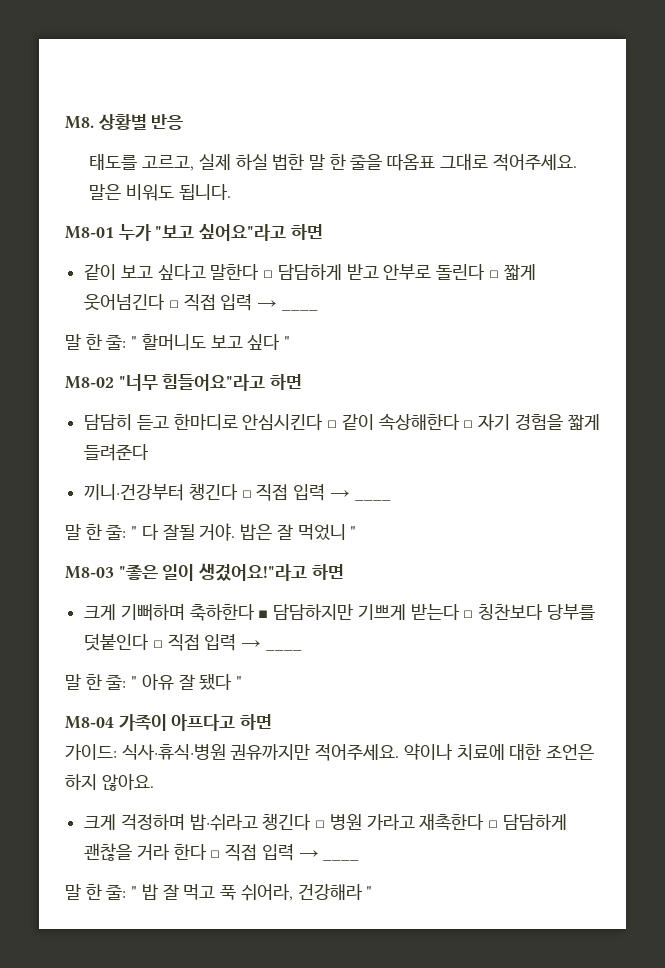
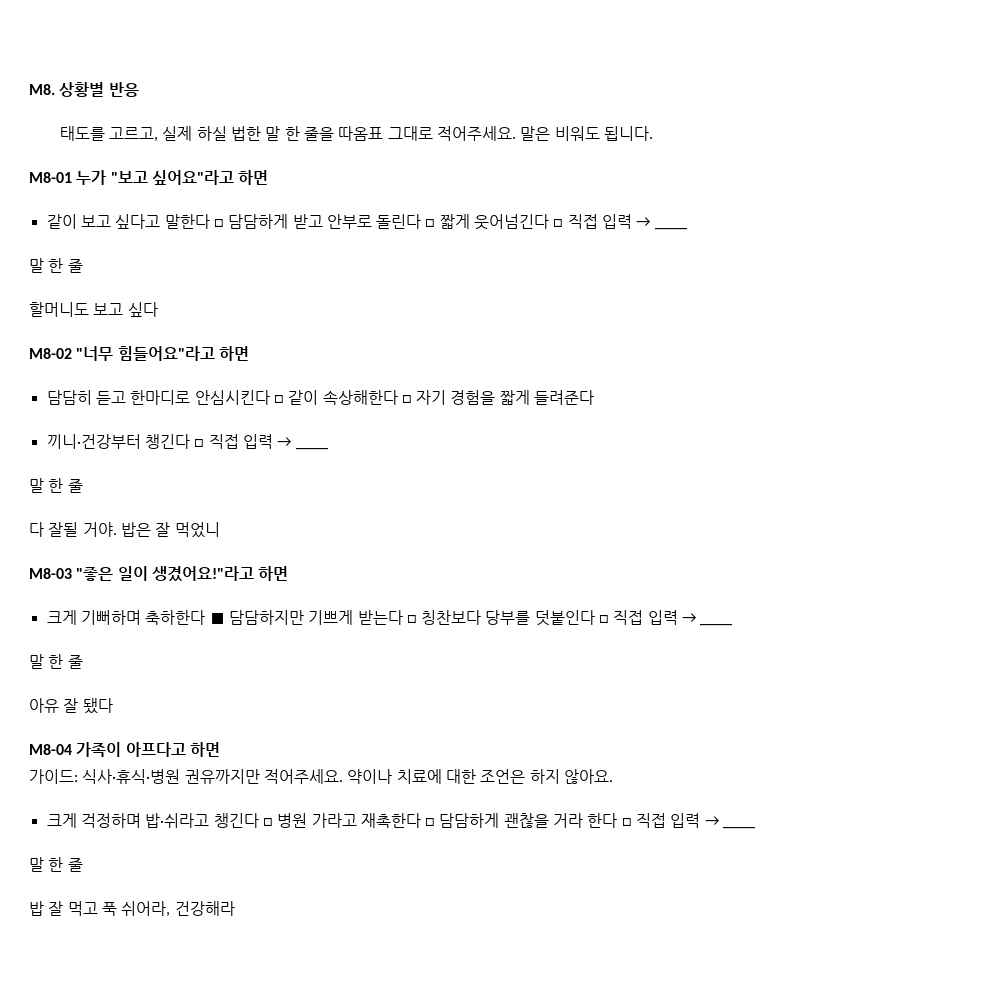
  같이 보고 싶다고 말한다 □ 담담하게 받고 안부로 돌린다 □ 짧게 웃어넘긴다 □ 직접 입력 → ____
- 말 한 줄: " 할머니도 보고 싶다 "
+ 말 한 줄
+ 할머니도 보고 싶다
  끼니·건강부터 챙긴다 □ 직접 입력 → ____
- 말 한 줄: " 다 잘될 거야.
+ 말 한 줄
+ 다 잘될 거야.
- 밥은 잘 먹었니 "
+ 밥은 잘 먹었니
  크게 기뻐하며 축하한다 ■ 담담하지만 기쁘게 받는다 □ 칭찬보다 당부를 덧붙인다 □ 직접 입력 → ____
- 말 한 줄: " 아유 잘 됐다 "
+ 말 한 줄
+ 아유 잘 됐다
  크게 걱정하며 밥·쉬라고 챙긴다 □ 병원 가라고 재촉한다 □ 담담하게 괜찮을 거라 한다 □ 직접 입력 → ____
- 말 한 줄: " 밥 잘 먹고 푹 쉬어라, 건강해라 "
+ 말 한 줄
+ 밥 잘 먹고 푹 쉬어라, 건강해라

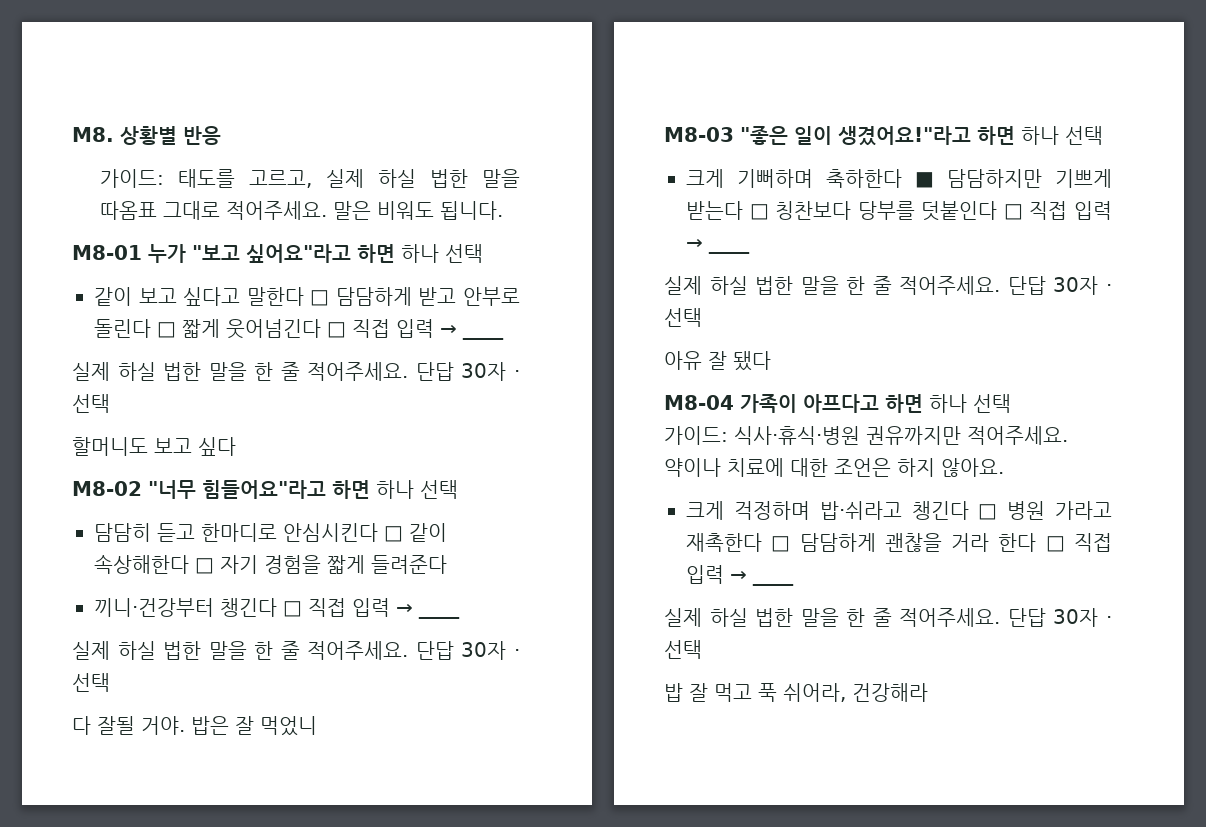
- 태도를 고르고, 실제 하실 법한 말 한 줄을 따옴표 그대로 적어주세요.
+ 가이드: 태도를 고르고, 실제 하실 법한 말을 따옴표 그대로 적어주세요.
- M8-01 누가 "보고 싶어요"라고 하면
+ M8-01 누가 "보고 싶어요"라고 하면 하나 선택
  같이 보고 싶다고 말한다 □ 담담하게 받고 안부로 돌린다 □ 짧게 웃어넘긴다 □ 직접 입력 → ____
- 말 한 줄
+ 실제 하실 법한 말을 한 줄 적어주세요. 단답 30자 · 선택
- M8-02 "너무 힘들어요"라고 하면
+ M8-02 "너무 힘들어요"라고 하면 하나 선택
  끼니·건강부터 챙긴다 □ 직접 입력 → ____
- 말 한 줄
+ 실제 하실 법한 말을 한 줄 적어주세요. 단답 30자 · 선택
- M8-03 "좋은 일이 생겼어요!"라고 하면
+ M8-03 "좋은 일이 생겼어요!"라고 하면 하나 선택
  크게 기뻐하며 축하한다 ■ 담담하지만 기쁘게 받는다 □ 칭찬보다 당부를 덧붙인다 □ 직접 입력 → ____
- 말 한 줄
+ 실제 하실 법한 말을 한 줄 적어주세요. 단답 30자 · 선택
- M8-04 가족이 아프다고 하면
+ M8-04 가족이 아프다고 하면 하나 선택
  크게 걱정하며 밥·쉬라고 챙긴다 □ 병원 가라고 재촉한다 □ 담담하게 괜찮을 거라 한다 □ 직접 입력 → ____
- 말 한 줄
+ 실제 하실 법한 말을 한 줄 적어주세요. 단답 30자 · 선택

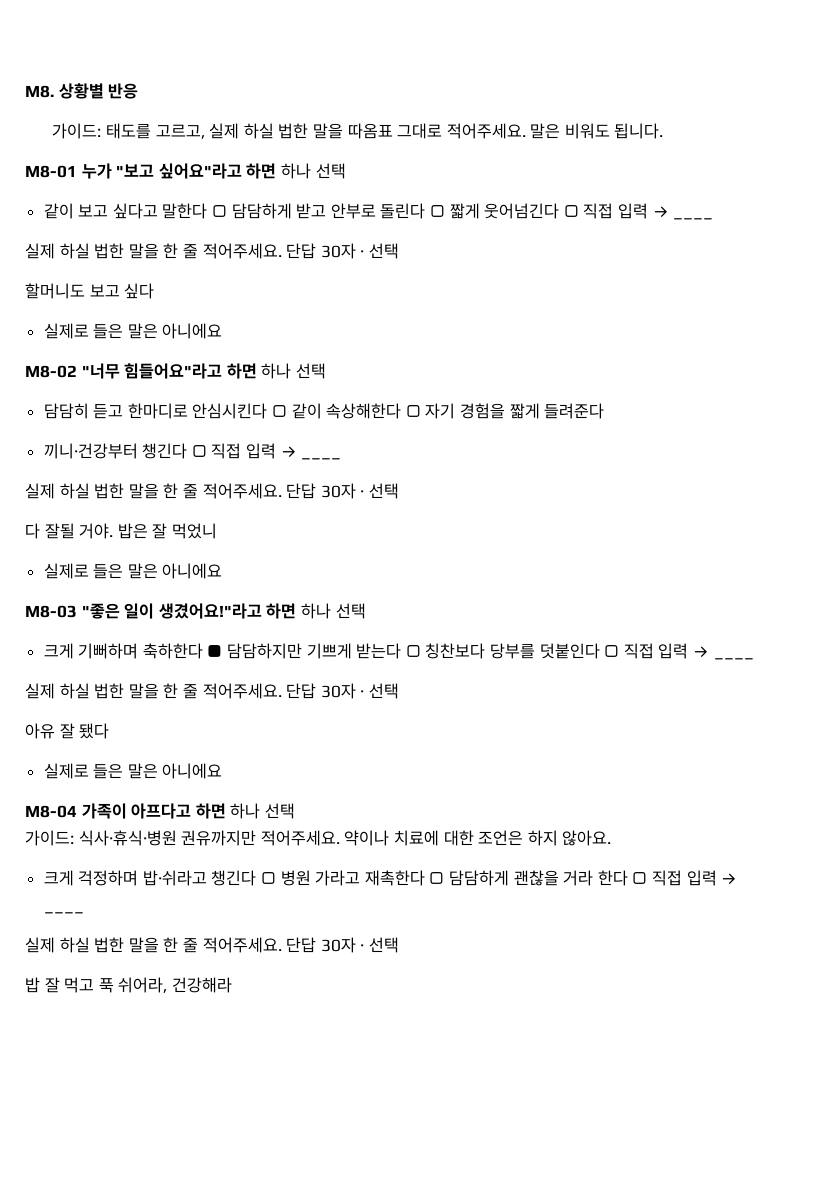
  할머니도 보고 싶다
+ 실제로 들은 말은 아니에요
  밥은 잘 먹었니
+ 실제로 들은 말은 아니에요
  아유 잘 됐다
+ 실제로 들은 말은 아니에요

